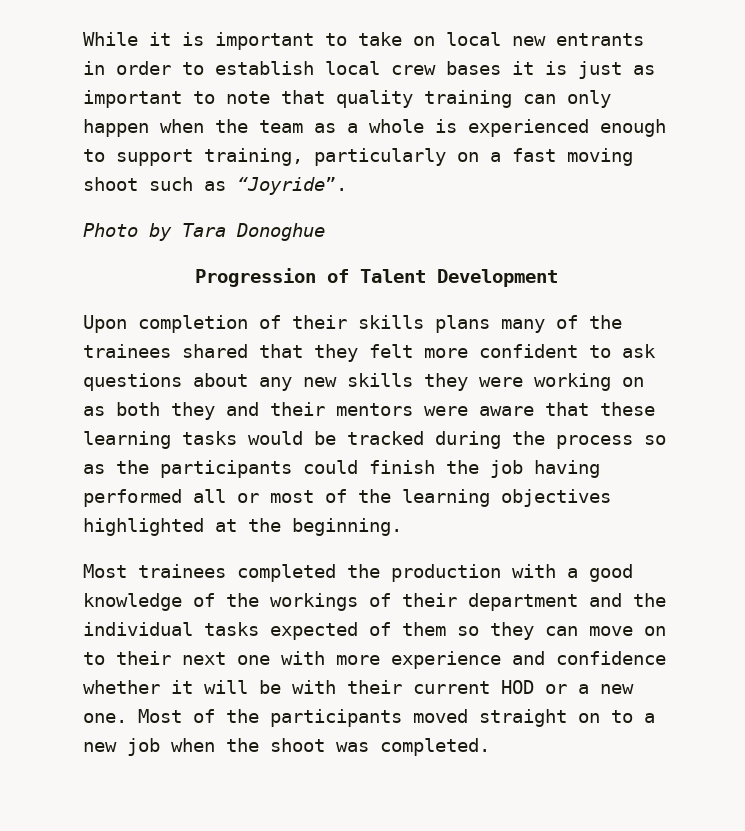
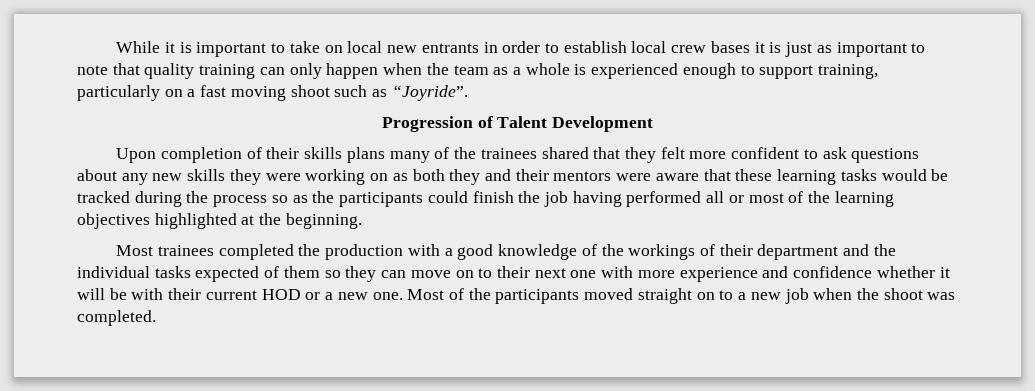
- Photo by Tara Donoghue

